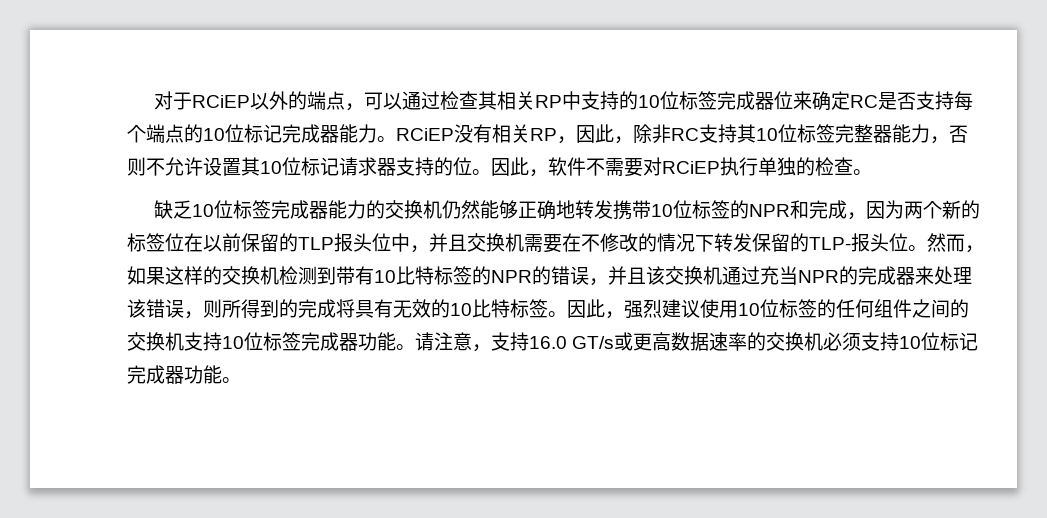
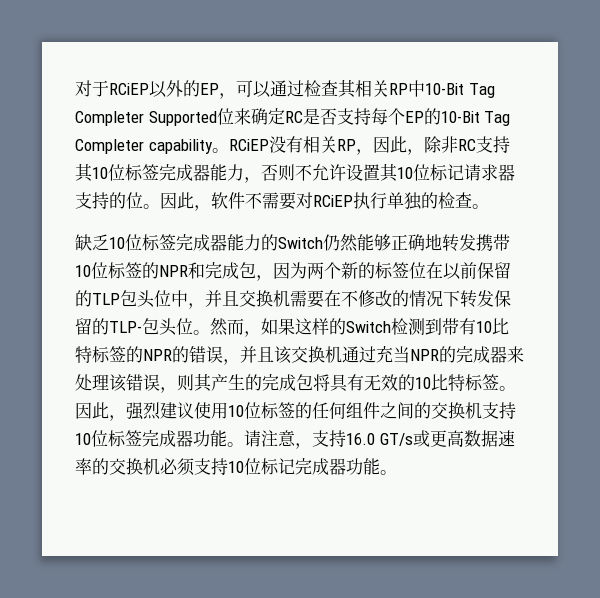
- 对于RCiEP以外的端点，可以通过检查其相关RP中支持的10位标签完成器位来确定RC是否支持每个端点的10位标记完成器能力。
+ 对于RCiEP以外的EP，可以通过检查其相关RP中10-Bit Tag Completer Supported位来确定RC是否支持每个EP的10-Bit Tag Completer capability。
- RCiEP没有相关RP，因此，除非RC支持其10位标签完整器能力，否则不允许设置其10位标记请求器支持的位。
+ RCiEP没有相关RP，因此，除非RC支持其10位标签完成器能力，否则不允许设置其10位标记请求器支持的位。
- 缺乏10位标签完成器能力的交换机仍然能够正确地转发携带10位标签的NPR和完成，因为两个新的标签位在以前保留的TLP报头位中，并且交换机需要在不修改的情况下转发保留的TLP-报头位。
+ 缺乏10位标签完成器能力的Switch仍然能够正确地转发携带10位标签的NPR和完成包，因为两个新的标签位在以前保留的TLP包头位中，并且交换机需要在不修改的情况下转发保留的TLP-包头位。
- 然而，如果这样的交换机检测到带有10比特标签的NPR的错误，并且该交换机通过充当NPR的完成器来处理该错误，则所得到的完成将具有无效的10比特标签。
+ 然而，如果这样的Switch检测到带有10比特标签的NPR的错误，并且该交换机通过充当NPR的完成器来处理该错误，则其产生的完成包将具有无效的10比特标签。

